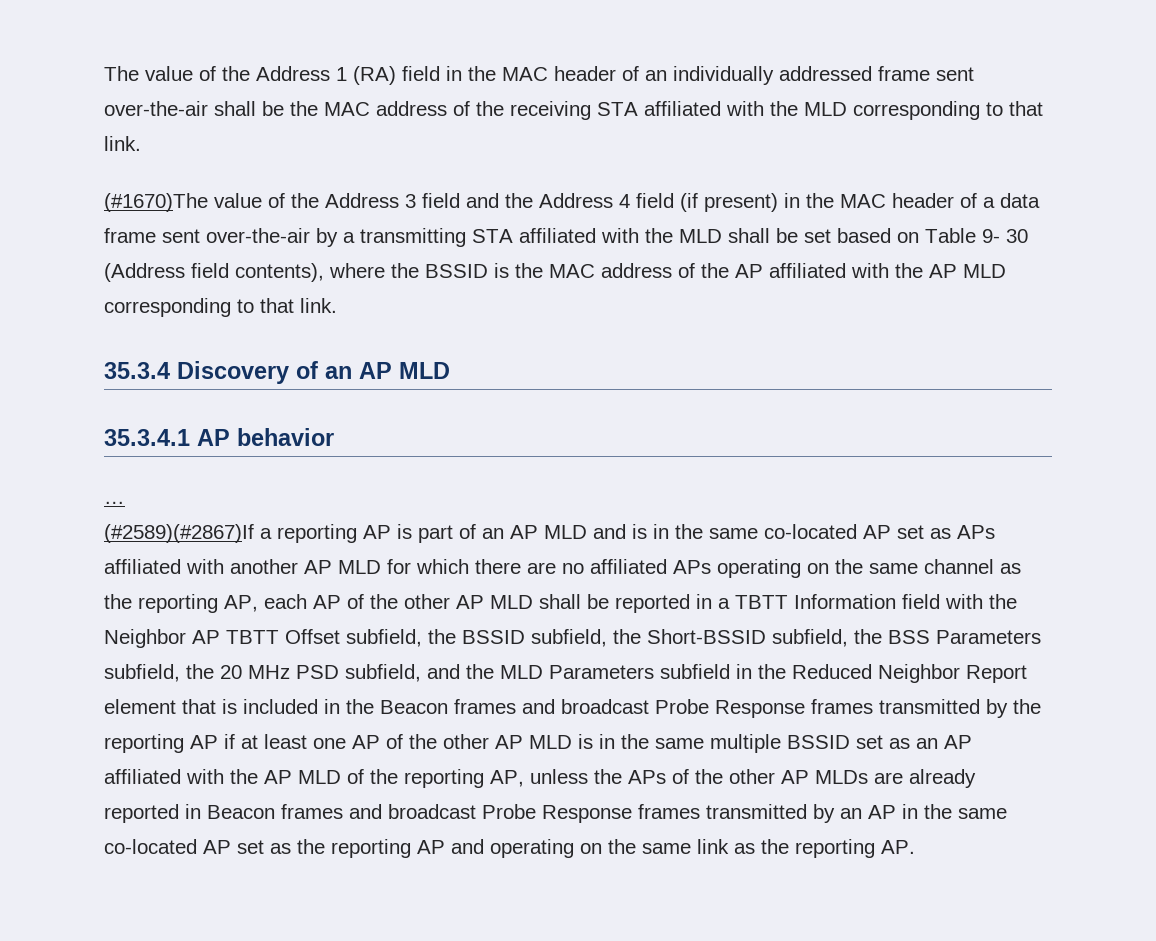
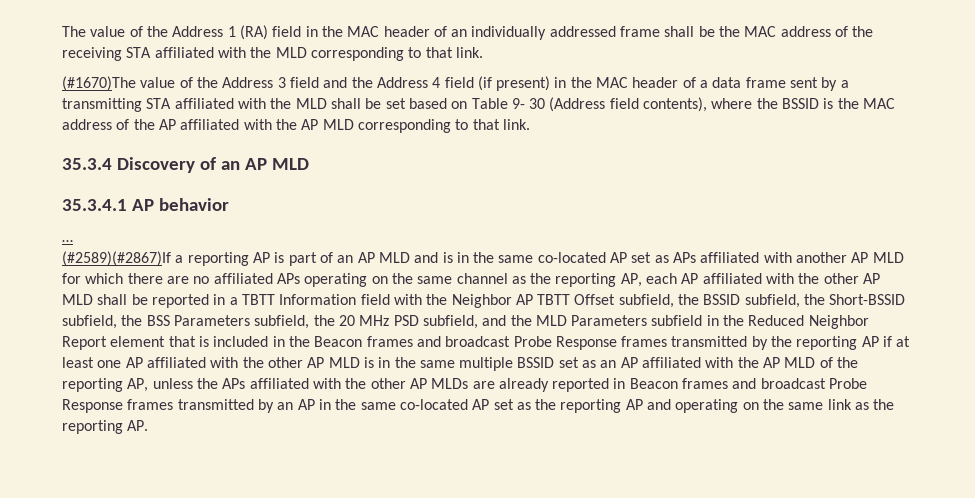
- The value of the Address 1 (RA) field in the MAC header of an individually addressed frame sent over-the-air shall be the MAC address of the receiving STA affiliated with the MLD corresponding to that link.
+ The value of the Address 1 (RA) field in the MAC header of an individually addressed frame shall be the MAC address of the receiving STA affiliated with the MLD corresponding to that link.
- (#1670)The value of the Address 3 field and the Address 4 field (if present) in the MAC header of a data frame sent over-the-air by a transmitting STA affiliated with the MLD shall be set based on Table 9- 30 (Address field contents), where the BSSID is the MAC address of the AP affiliated with the AP MLD corresponding to that link.
+ (#1670)The value of the Address 3 field and the Address 4 field (if present) in the MAC header of a data frame sent by a transmitting STA affiliated with the MLD shall be set based on Table 9- 30 (Address field contents), where the BSSID is the MAC address of the AP affiliated with the AP MLD corresponding to that link.
- (#2589)(#2867)If a reporting AP is part of an AP MLD and is in the same co-located AP set as APs affiliated with another AP MLD for which there are no affiliated APs operating on the same channel as the reporting AP, each AP of the other AP MLD shall be reported in a TBTT Information field with the Neighbor AP TBTT Offset subfield, the BSSID subfield, the Short-BSSID subfield, the BSS Parameters subfield, the 20 MHz PSD subfield, and the MLD Parameters subfield in the Reduced Neighbor Report element that is included in the Beacon frames and broadcast Probe Response frames transmitted by the reporting AP if at least one AP of the other AP MLD is in the same multiple BSSID set as an AP affiliated with the AP MLD of the reporting AP, unless the APs of the other AP MLDs are already reported in Beacon frames and broadcast Probe Response frames transmitted by an AP in the same co-located AP set as the reporting AP and operating on the same link as the reporting AP.
+ (#2589)(#2867)If a reporting AP is part of an AP MLD and is in the same co-located AP set as APs affiliated with another AP MLD for which there are no affiliated APs operating on the same channel as the reporting AP, each AP affiliated with the other AP MLD shall be reported in a TBTT Information field with the Neighbor AP TBTT Offset subfield, the BSSID subfield, the Short-BSSID subfield, the BSS Parameters subfield, the 20 MHz PSD subfield, and the MLD Parameters subfield in the Reduced Neighbor Report element that is included in the Beacon frames and broadcast Probe Response frames transmitted by the reporting AP if at least one AP affiliated with the other AP MLD is in the same multiple BSSID set as an AP affiliated with the AP MLD of the reporting AP, unless the APs affiliated with the other AP MLDs are already reported in Beacon frames and broadcast Probe Response frames transmitted by an AP in the same co-located AP set as the reporting AP and operating on the same link as the reporting AP.

